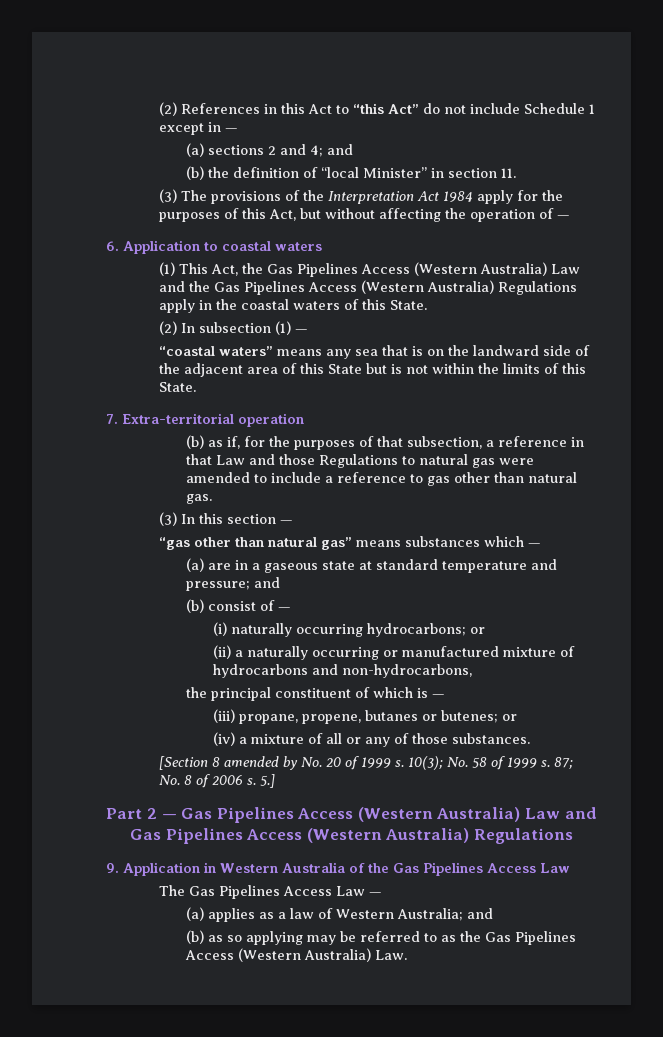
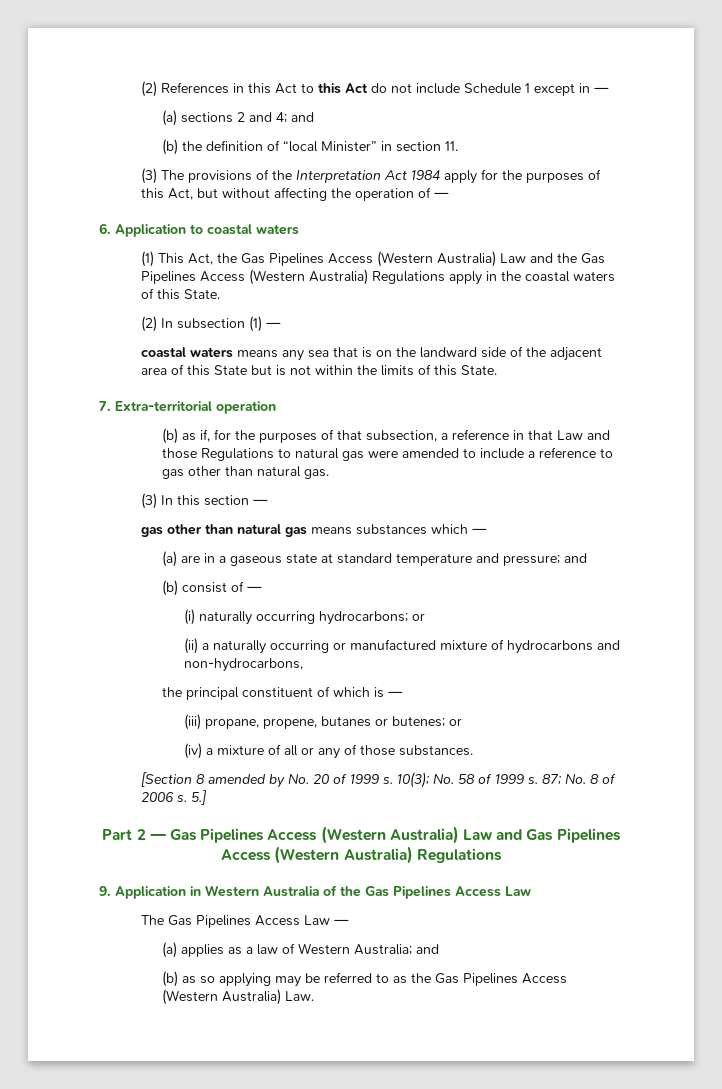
- (2) References in this Act to “this Act” do not include Schedule 1 except in —
+ (2) References in this Act to this Act do not include Schedule 1 except in —
- “coastal waters” means any sea that is on the landward side of the adjacent area of this State but is not within the limits of this State.
+ coastal waters means any sea that is on the landward side of the adjacent area of this State but is not within the limits of this State.
- “gas other than natural gas” means substances which —
+ gas other than natural gas means substances which —

